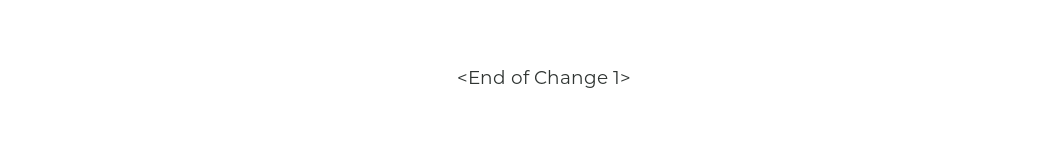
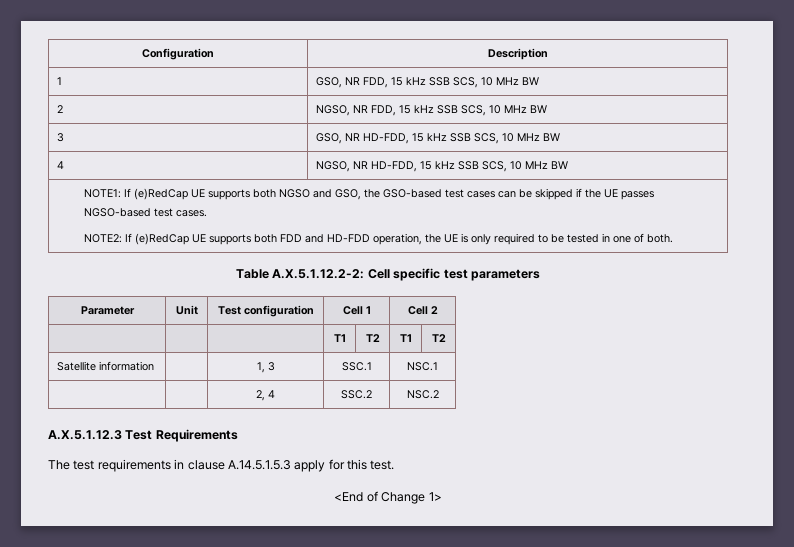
+ Configuration | Description
+ 1 | GSO, NR FDD, 15 kHz SSB SCS, 10 MHz BW
+ 2 | NGSO, NR FDD, 15 kHz SSB SCS, 10 MHz BW
+ 3 | GSO, NR HD-FDD, 15 kHz SSB SCS, 10 MHz BW
+ 4 | NGSO, NR HD-FDD, 15 kHz SSB SCS, 10 MHz BW
+ NOTE1: If (e)RedCap UE supports both NGSO and GSO, the GSO-based test cases can be skipped if the UE passes NGSO-based test cases.
+ NOTE2: If (e)RedCap UE supports both FDD and HD-FDD operation, the UE is only required to be tested in one of both.
+ Table A.X.5.1.12.2-2: Cell specific test parameters
+ Parameter | Unit | Test configuration | Cell 1 | Cell 2
+ | | | T1 | T2 | T1 | T2
+ Satellite information | | 1, 3 | SSC.1 | NSC.1
+ | | 2, 4 | SSC.2 | NSC.2
+ A.X.5.1.12.3 Test Requirements
+ The test requirements in clause A.14.5.1.5.3 apply for this test.

